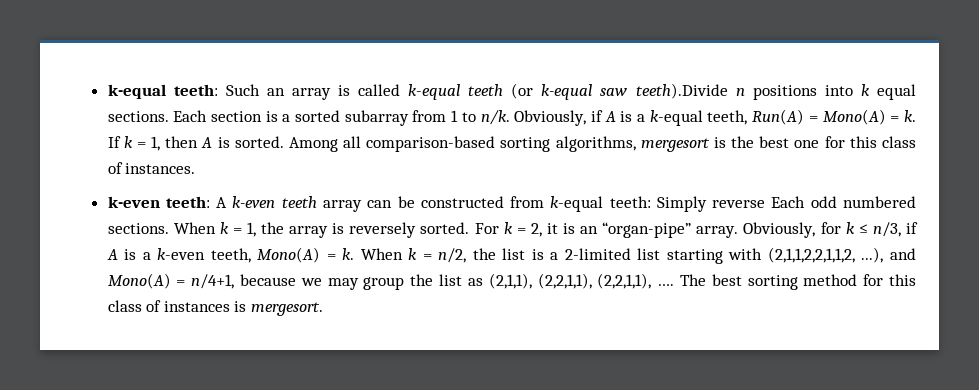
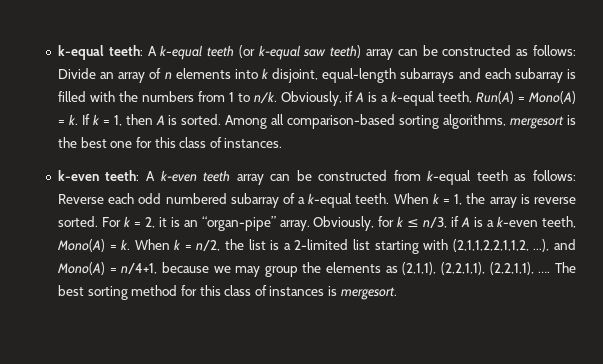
- k-equal teeth: Such an array is called k-equal teeth (or k-equal saw teeth).Divide n positions into k equal sections. Each section is a sorted subarray from 1 to n/k.
+ k-equal teeth: A k-equal teeth (or k-equal saw teeth) array can be constructed as follows: Divide an array of n elements into k disjoint, equal-length subarrays and each subarray is filled with the numbers from 1 to n/k.
- k-even teeth: A k-even teeth array can be constructed from k-equal teeth: Simply reverse Each odd numbered sections.
+ k-even teeth: A k-even teeth array can be constructed from k-equal teeth as follows: Reverse each odd numbered subarray of a k-equal teeth.
- When k = 1, the array is reversely sorted.
+ When k = 1, the array is reverse sorted.
- When k = n/2, the list is a 2-limited list starting with (2,1,1,2,2,1,1,2, ...), and Mono(A) = n/4+1, because we may group the list as (2,1,1), (2,2,1,1), (2,2,1,1), ….
+ When k = n/2, the list is a 2-limited list starting with (2,1,1,2,2,1,1,2, ...), and Mono(A) = n/4+1, because we may group the elements as (2,1,1), (2,2,1,1), (2,2,1,1), ….

